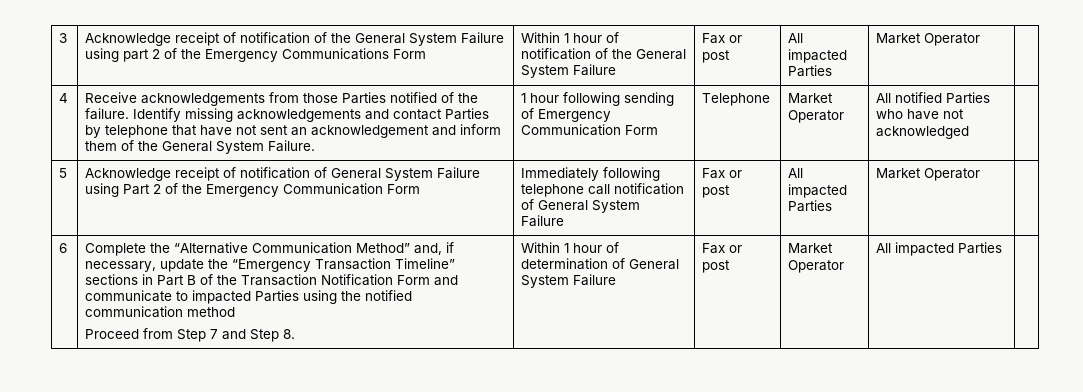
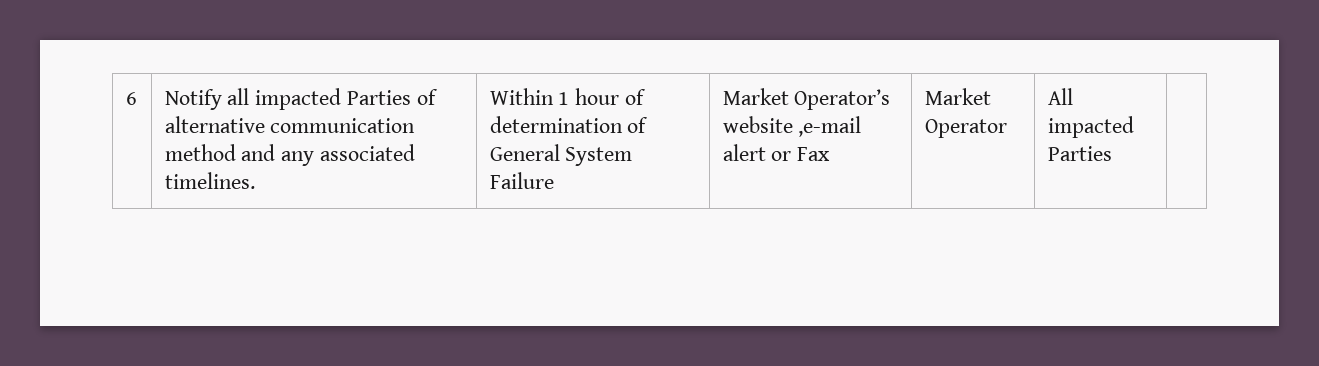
- 3 | Acknowledge receipt of notification of the General System Failure using part 2 of the Emergency Communications Form | Within 1 hour of notification of the General System Failure | Fax or post | All impacted Parties | Market Operator |
- 4 | Receive acknowledgements from those Parties notified of the failure. Identify missing acknowledgements and contact Parties by telephone that have not sent an acknowledgement and inform them of the General System Failure. | 1 hour following sending of Emergency Communication Form | Telephone | Market Operator | All notified Parties who have not acknowledged |
- 5 | Acknowledge receipt of notification of General System Failure using Part 2 of the Emergency Communication Form | Immediately following telephone call notification of General System Failure | Fax or post | All impacted Parties | Market Operator |
- 6 | Complete the “Alternative Communication Method” and, if necessary, update the “Emergency Transaction Timeline” sections in Part B of the Transaction Notification Form and communicate to impacted Parties using the notified communication method
- Proceed from Step 7 and Step 8. | Within 1 hour of determination of General System Failure | Fax or post | Market Operator | All impacted Parties
+ 6 | Notify all impacted Parties of alternative communication method and any associated timelines. | Within 1 hour of determination of General System Failure | Market Operator’s website ,e-mail alert or Fax | Market Operator | All impacted Parties |

